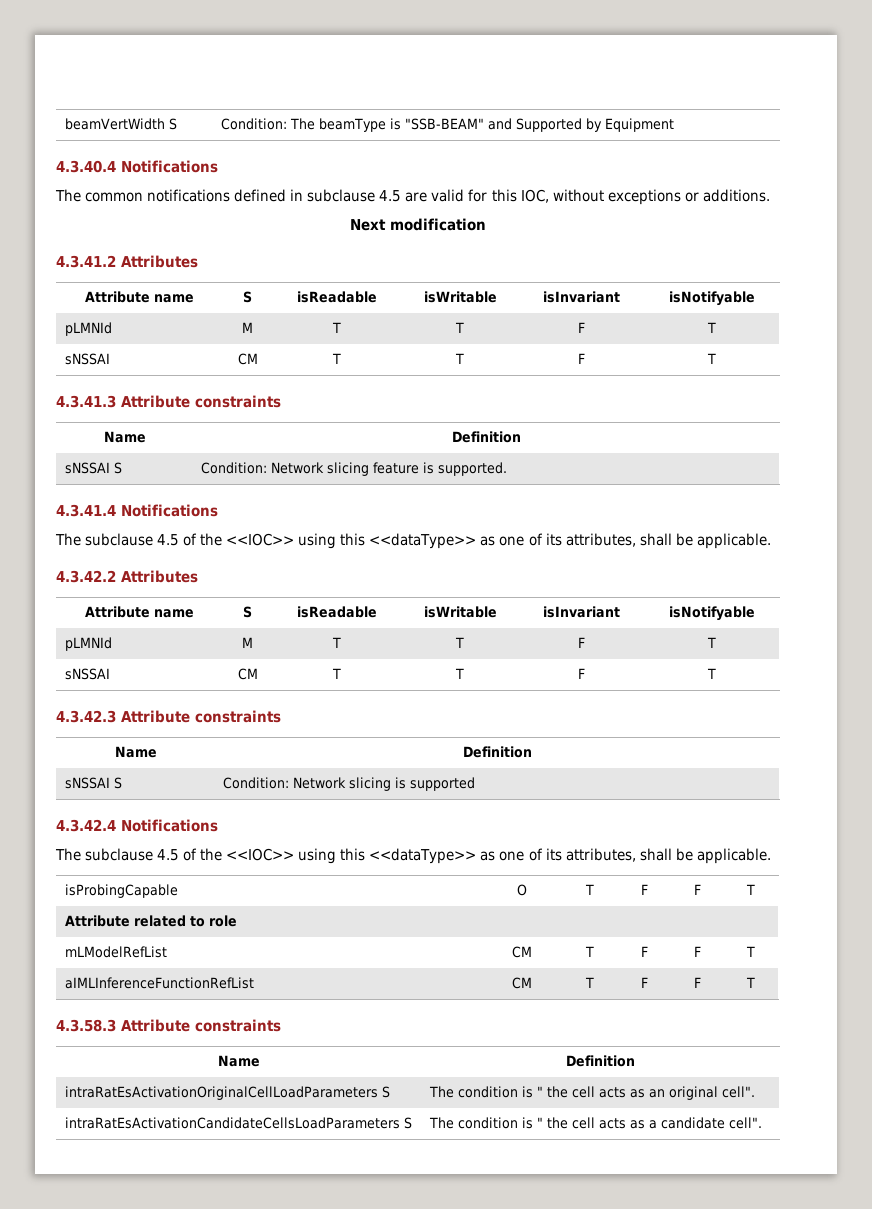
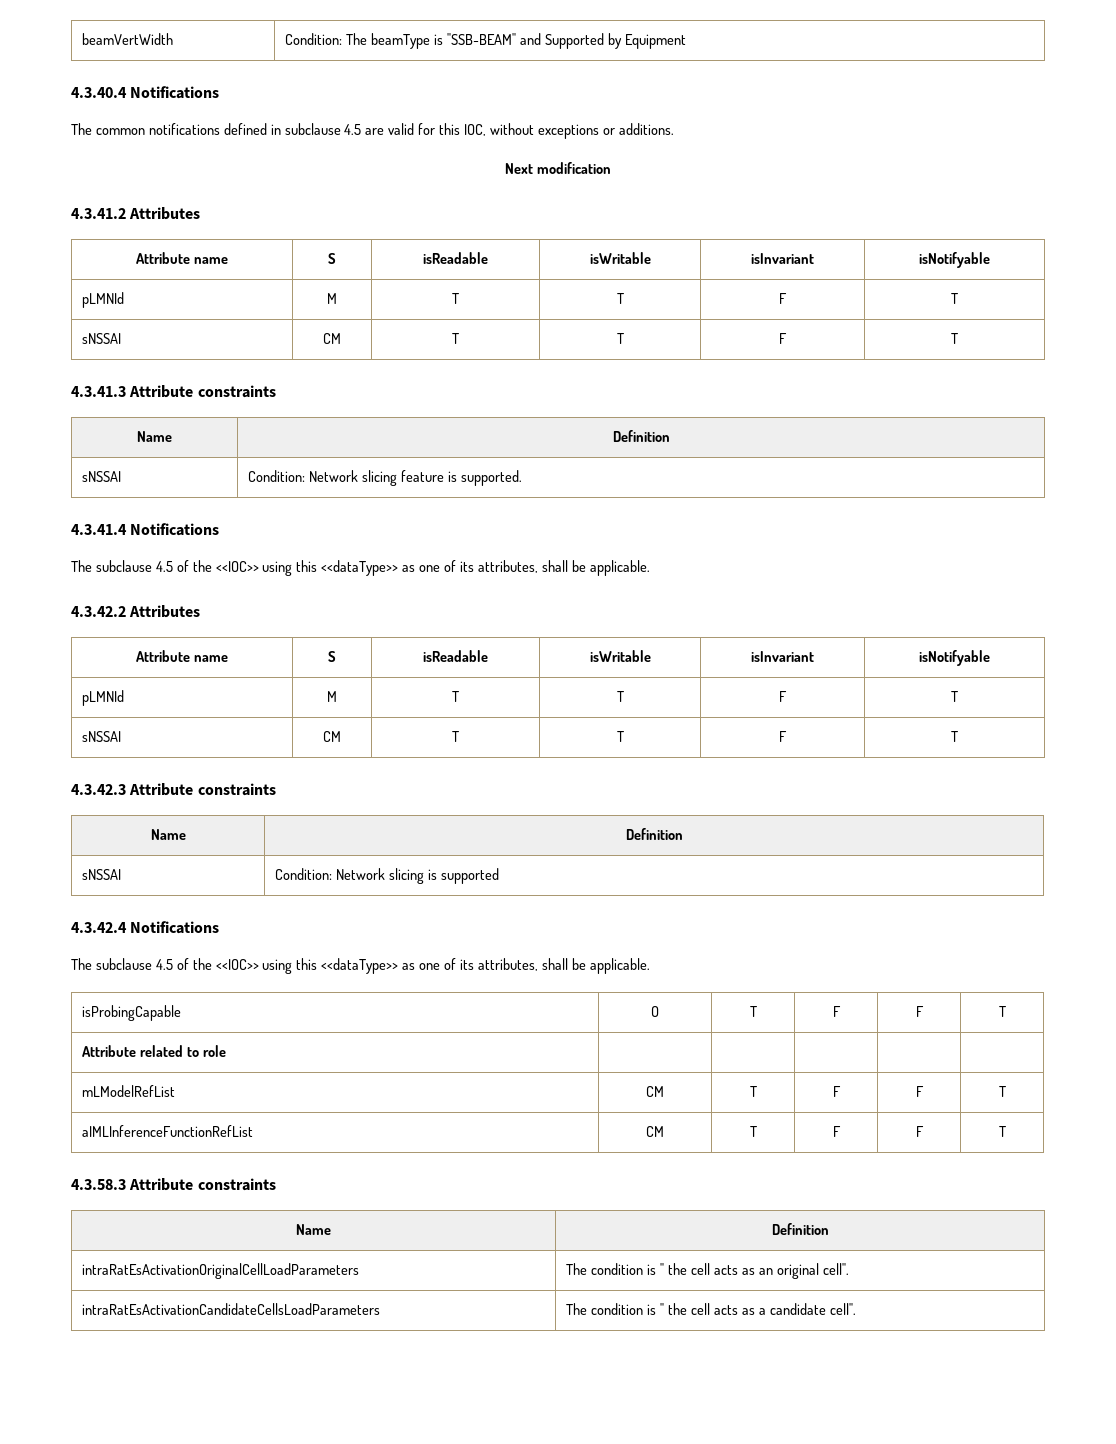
- beamVertWidth S | Condition: The beamType is "SSB-BEAM" and Supported by Equipment
+ beamVertWidth | Condition: The beamType is "SSB-BEAM" and Supported by Equipment
- sNSSAI S | Condition: Network slicing feature is supported.
+ sNSSAI | Condition: Network slicing feature is supported.
- sNSSAI S | Condition: Network slicing is supported
+ sNSSAI | Condition: Network slicing is supported
- intraRatEsActivationOriginalCellLoadParameters S | The condition is " the cell acts as an original cell".
+ intraRatEsActivationOriginalCellLoadParameters | The condition is " the cell acts as an original cell".
- intraRatEsActivationCandidateCellsLoadParameters S | The condition is " the cell acts as a candidate cell".
+ intraRatEsActivationCandidateCellsLoadParameters | The condition is " the cell acts as a candidate cell".

